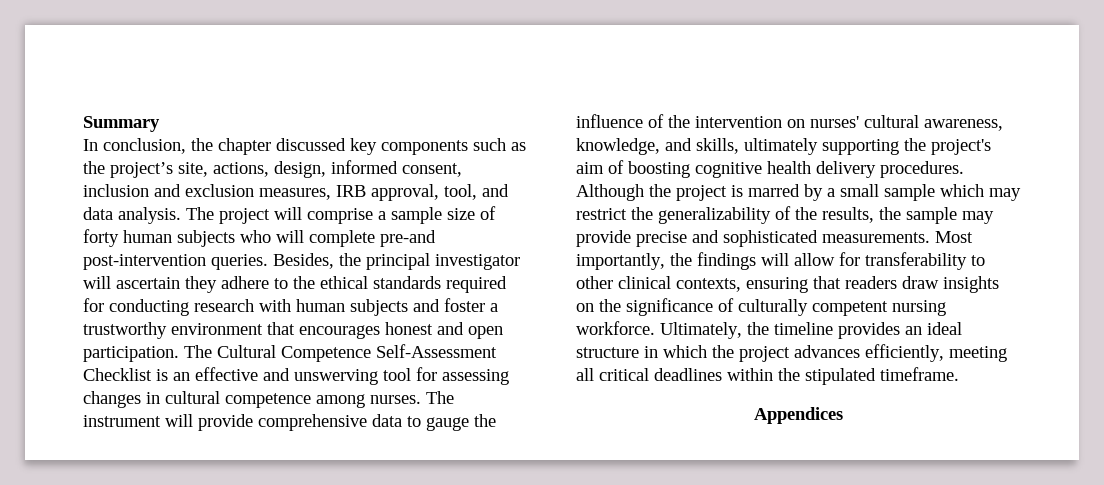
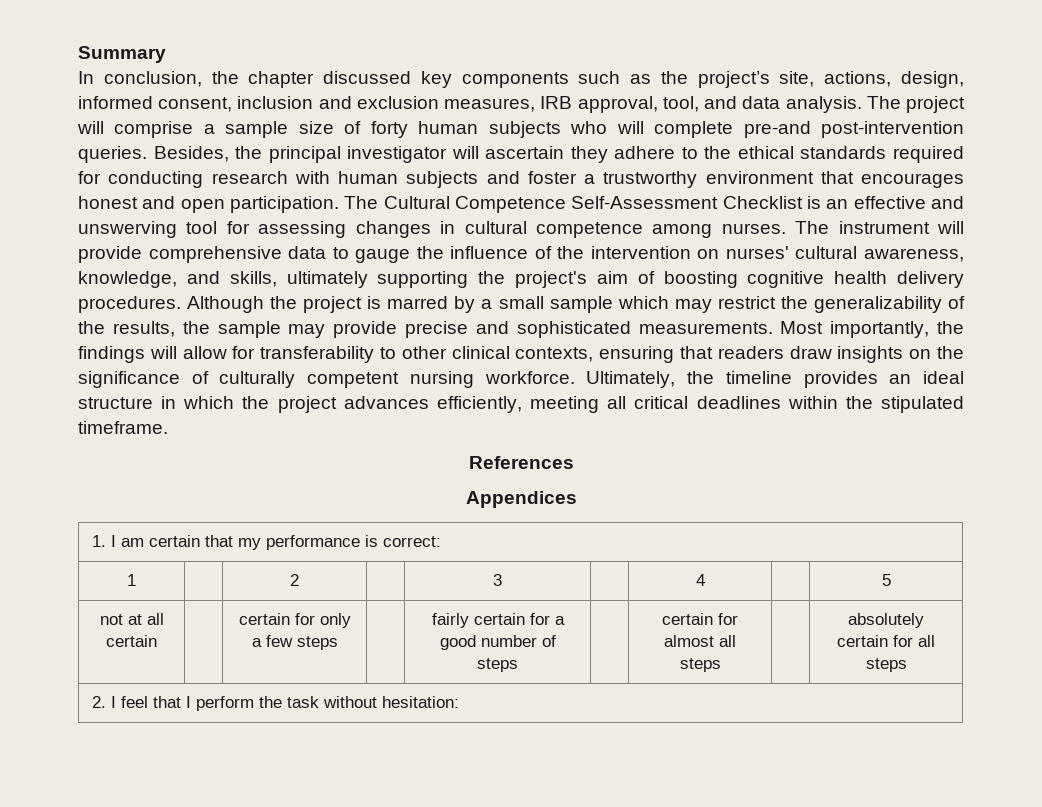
+ References
+ 1. I am certain that my performance is correct:
+ 1 | | 2 | | 3 | | 4 | | 5
+ not at all certain | | certain for only a few steps | | fairly certain for a good number of steps | | certain for almost all steps | | absolutely certain for all steps
+ 2. I feel that I perform the task without hesitation:

